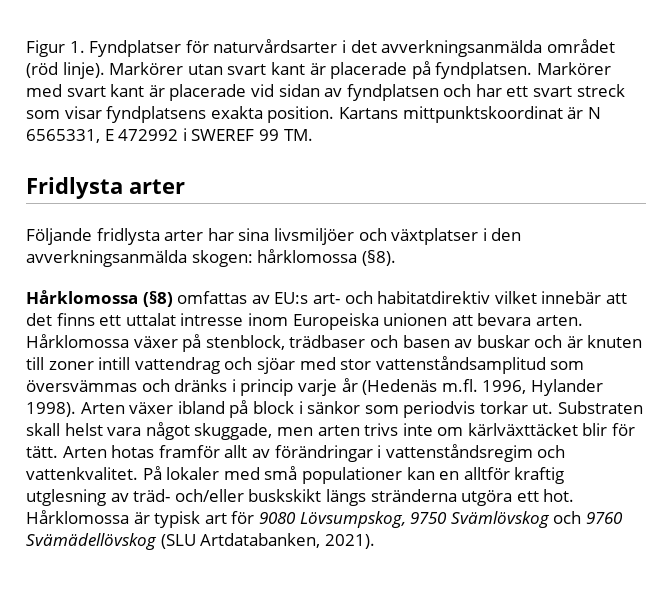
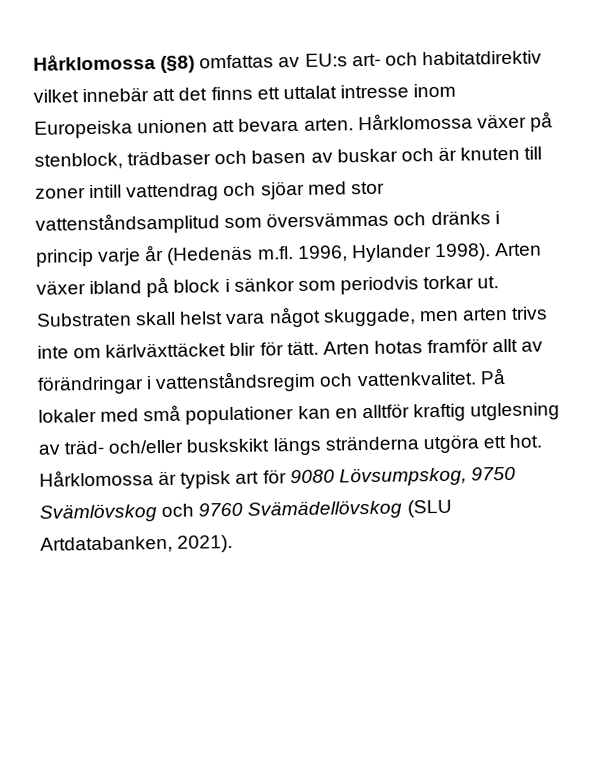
- Figur 1. Fyndplatser för naturvårdsarter i det avverkningsanmälda området (röd linje). Markörer utan svart kant är placerade på fyndplatsen. Markörer med svart kant är placerade vid sidan av fyndplatsen och har ett svart streck som visar fyndplatsens exakta position. Kartans mittpunktskoordinat är N 6565331, E 472992 i SWEREF 99 TM.
- Fridlysta arter
- Följande fridlysta arter har sina livsmiljöer och växtplatser i den avverkningsanmälda skogen: hårklomossa (§8).

